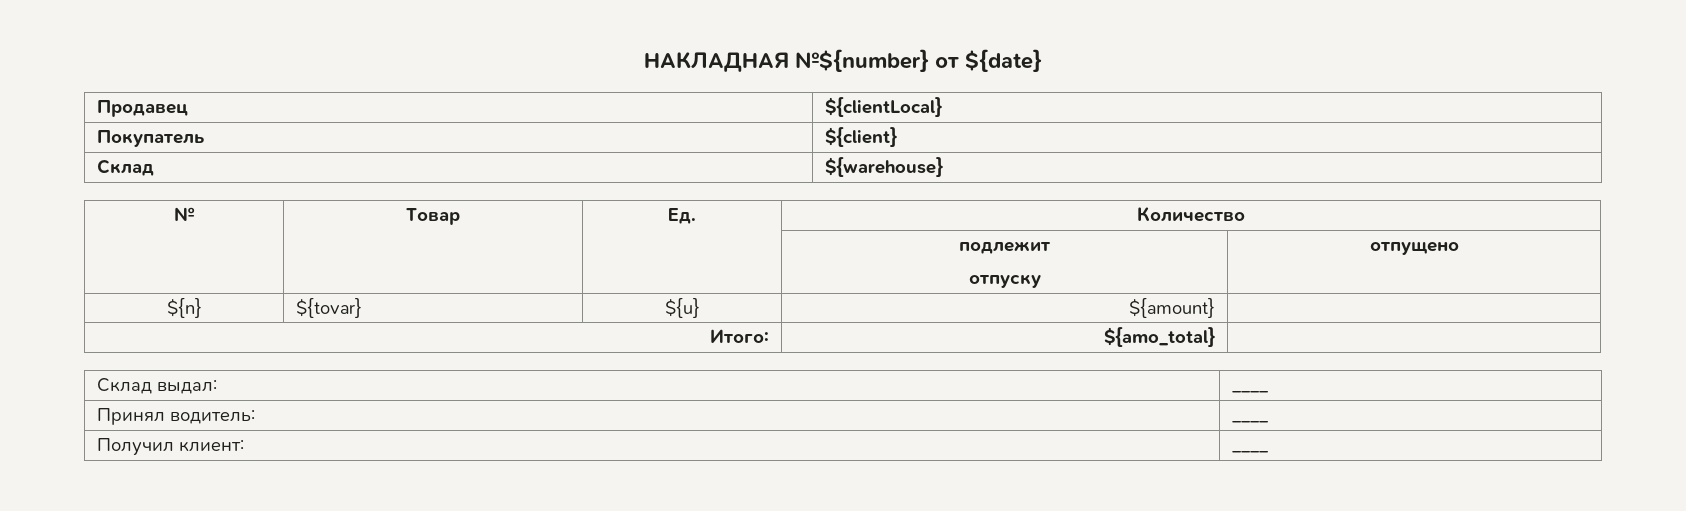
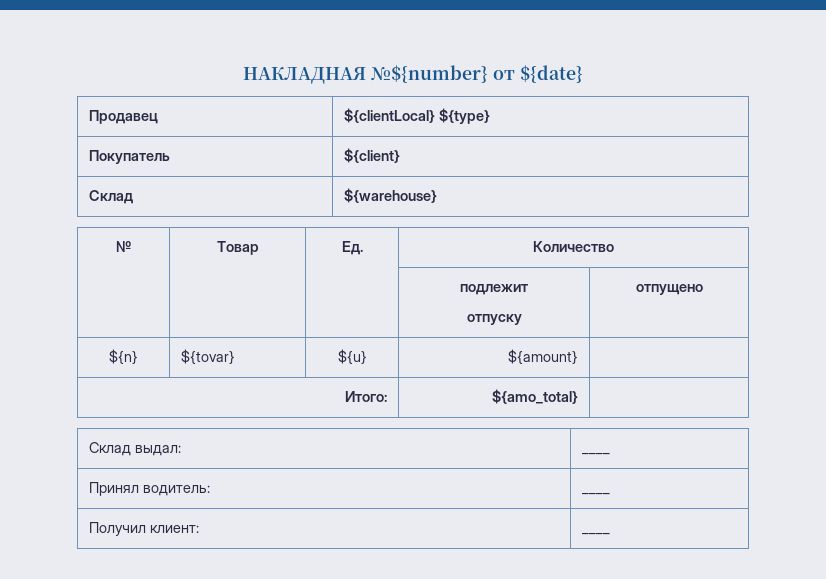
- Продавец | ${clientLocal}
+ Продавец | ${clientLocal} ${type}

